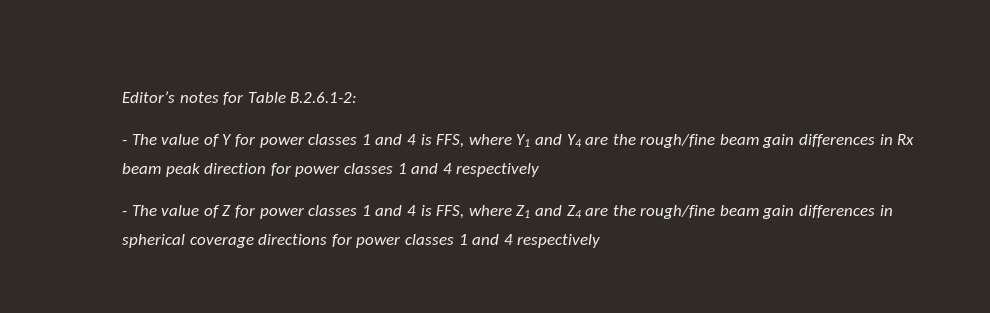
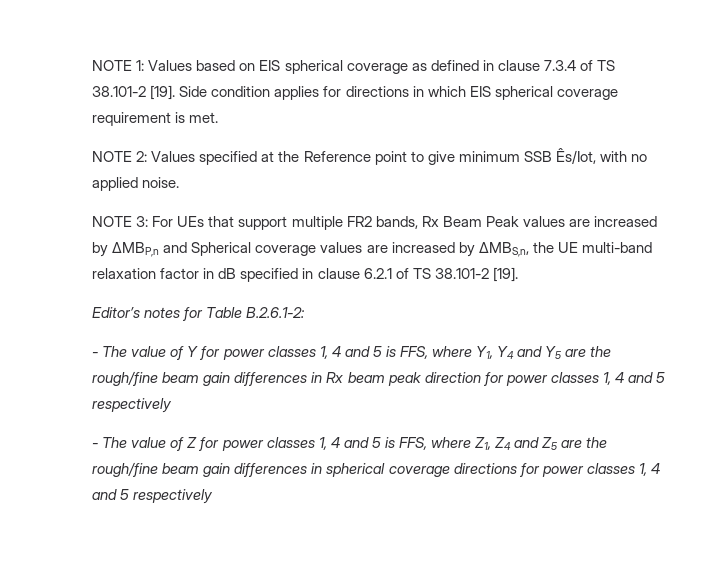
+ NOTE 1: Values based on EIS spherical coverage as defined in clause 7.3.4 of TS 38.101-2 [19]. Side condition applies for directions in which EIS spherical coverage requirement is met.
+ NOTE 2: Values specified at the Reference point to give minimum SSB Ês/Iot, with no applied noise.
+ NOTE 3: For UEs that support multiple FR2 bands, Rx Beam Peak values are increased by ∆MBP,n and Spherical coverage values are increased by ∆MBS,n, the UE multi-band relaxation factor in dB specified in clause 6.2.1 of TS 38.101-2 [19].
- - The value of Y for power classes 1 and 4 is FFS, where Y1 and Y4 are the rough/fine beam gain differences in Rx beam peak direction for power classes 1 and 4 respectively
+ - The value of Y for power classes 1, 4 and 5 is FFS, where Y1, Y4 and Y5 are the rough/fine beam gain differences in Rx beam peak direction for power classes 1, 4 and 5 respectively
- - The value of Z for power classes 1 and 4 is FFS, where Z1 and Z4 are the rough/fine beam gain differences in spherical coverage directions for power classes 1 and 4 respectively
+ - The value of Z for power classes 1, 4 and 5 is FFS, where Z1, Z4 and Z5 are the rough/fine beam gain differences in spherical coverage directions for power classes 1, 4 and 5 respectively

